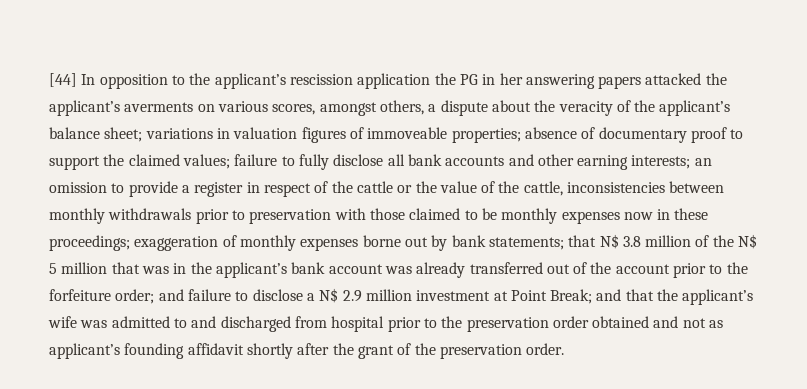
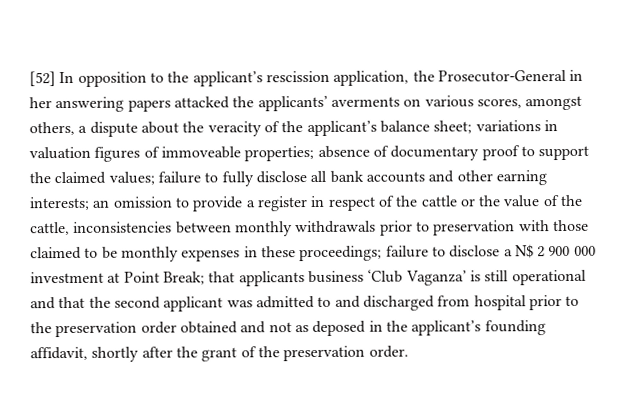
- [44] In opposition to the applicant’s rescission application the PG in her answering papers attacked the applicant’s averments on various scores, amongst others, a dispute about the veracity of the applicant’s balance sheet;
+ [52] In opposition to the applicant’s rescission application, the Prosecutor-General in her answering papers attacked the applicants’ averments on various scores, amongst others, a dispute about the veracity of the applicant’s balance sheet;
- an omission to provide a register in respect of the cattle or the value of the cattle, inconsistencies between monthly withdrawals prior to preservation with those claimed to be monthly expenses now in these proceedings;
+ an omission to provide a register in respect of the cattle or the value of the cattle, inconsistencies between monthly withdrawals prior to preservation with those claimed to be monthly expenses in these proceedings;
- exaggeration of monthly expenses borne out by bank statements; that N$ 3.8 million of the N$ 5 million that was in the applicant’s bank account was already transferred out of the account prior to the forfeiture order; and failure to disclose a N$ 2.9 million investment at Point Break;
+ failure to disclose a N$ 2 900 000 investment at Point Break;
- and that the applicant’s wife was admitted to and discharged from hospital prior to the preservation order obtained and not as applicant’s founding affidavit shortly after the grant of the preservation order.
+ that applicants business ‘Club Vaganza’ is still operational and that the second applicant was admitted to and discharged from hospital prior to the preservation order obtained and not as deposed in the applicant’s founding affidavit, shortly after the grant of the preservation order.

